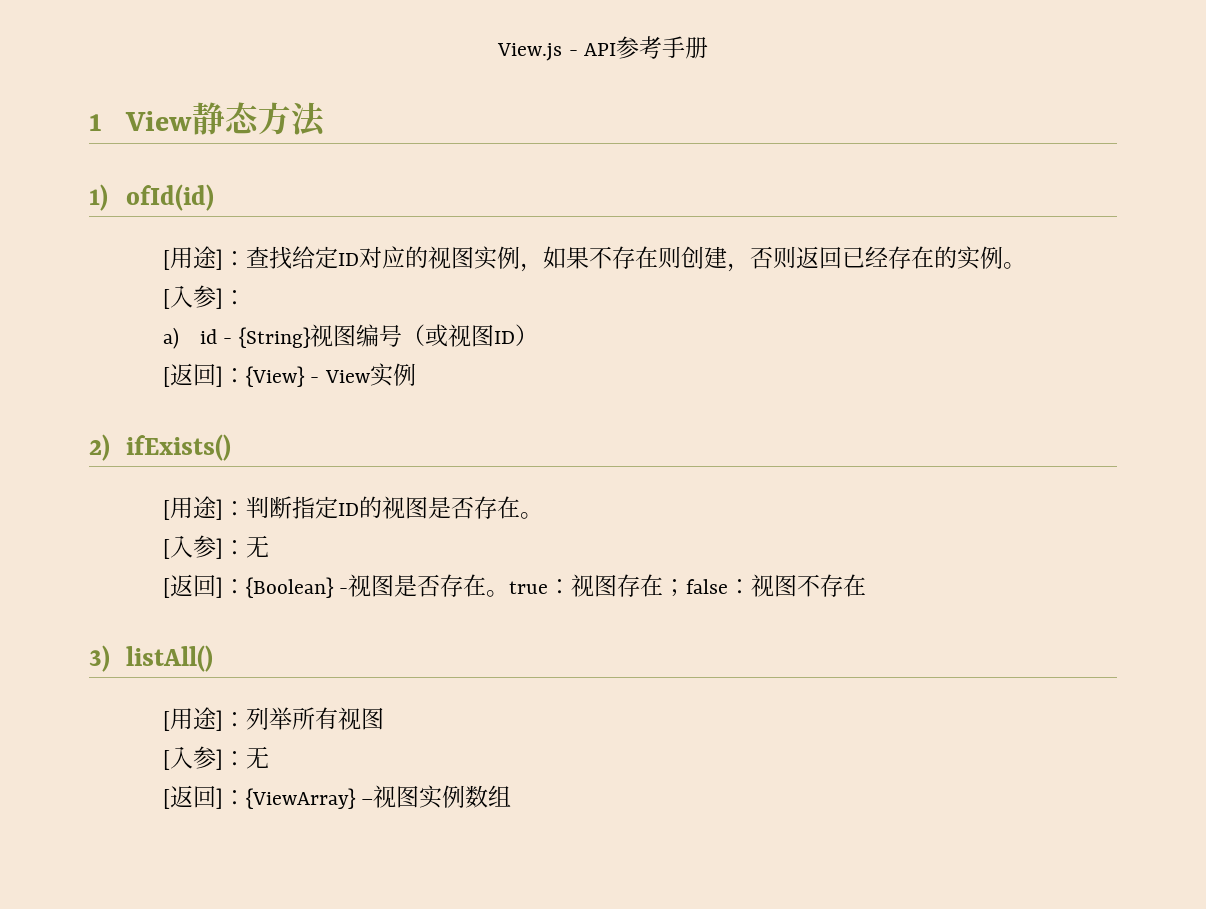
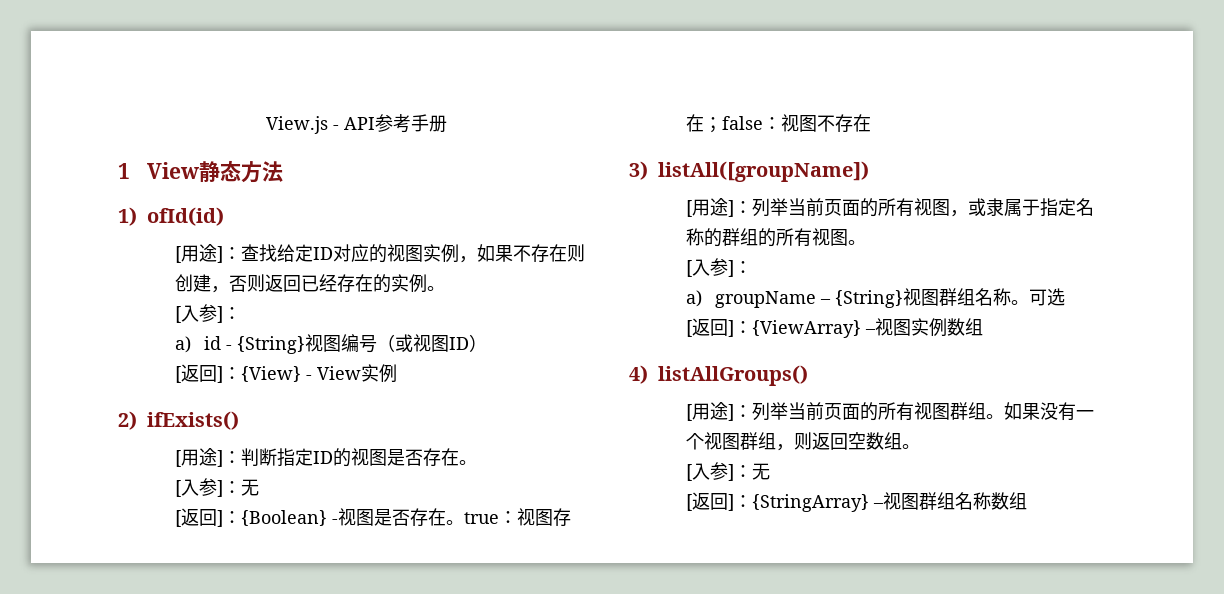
- 3) listAll()
- [用途]：列举所有视图
- [入参]：无
+ 3) listAll([groupName])
+ [用途]：列举当前页面的所有视图，或隶属于指定名称的群组的所有视图。
+ [入参]：
+ a) groupName – {String}视图群组名称。可选
+ 4) listAllGroups()
+ [用途]：列举当前页面的所有视图群组。如果没有一个视图群组，则返回空数组。
+ [入参]：无
+ [返回]：{StringArray} –视图群组名称数组

